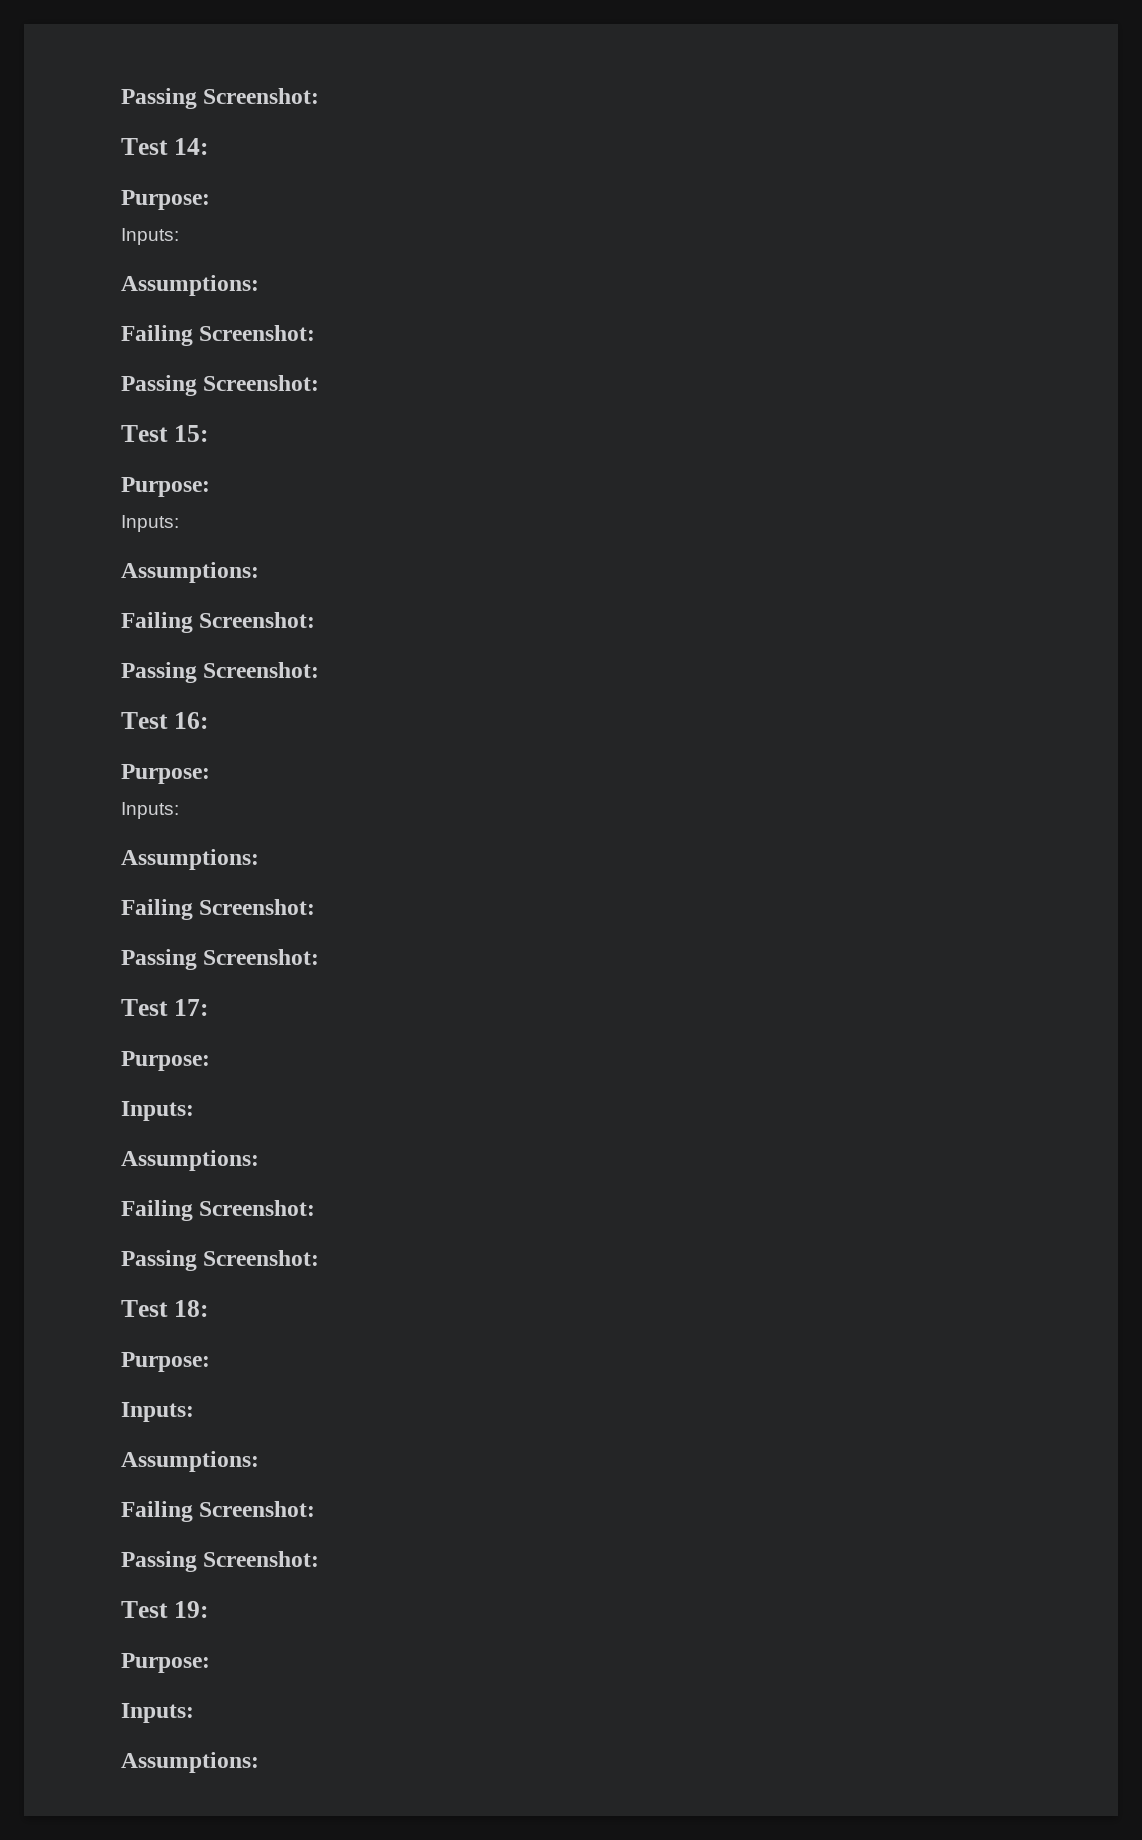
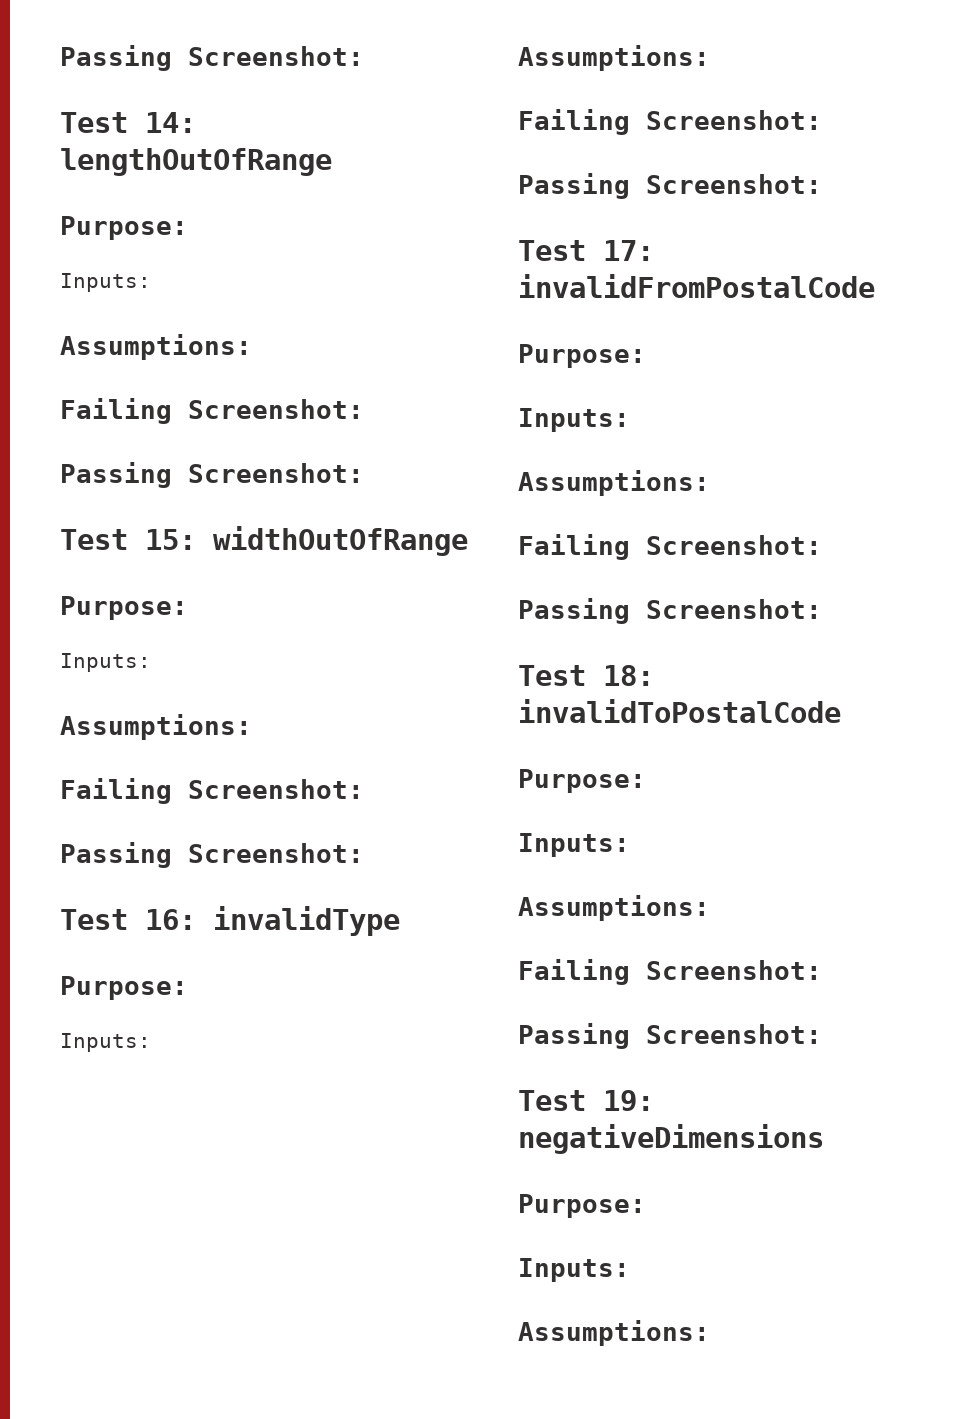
- Test 14:
+ Test 14: lengthOutOfRange
- Test 15:
+ Test 15: widthOutOfRange
- Test 16:
+ Test 16: invalidType
- Test 17:
+ Test 17: invalidFromPostalCode
- Test 18:
+ Test 18: invalidToPostalCode
- Test 19:
+ Test 19: negativeDimensions

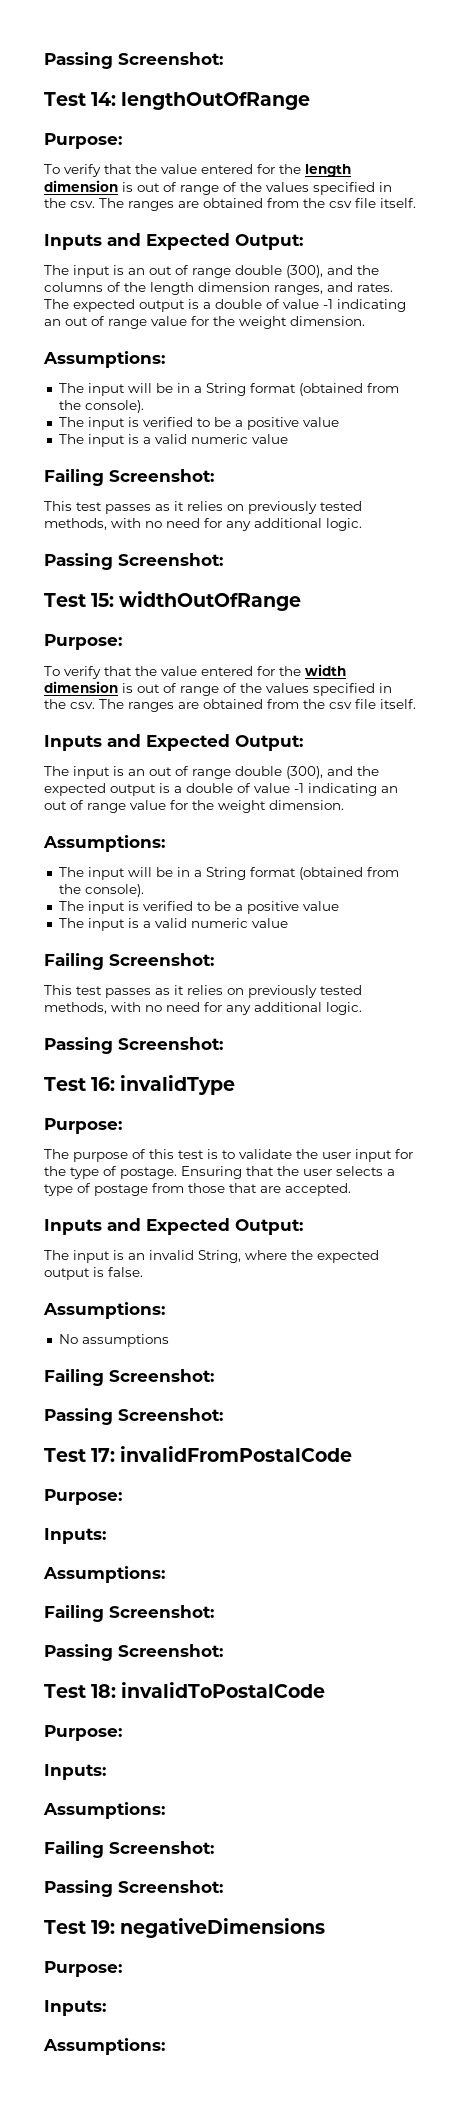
  Test 14: lengthOutOfRange
  Purpose:
- Inputs:
+ To verify that the value entered for the length dimension is out of range of the values specified in the csv. The ranges are obtained from the csv file itself.
+ Inputs and Expected Output:
+ The input is an out of range double (300), and the columns of the length dimension ranges, and rates. The expected output is a double of value -1 indicating an out of range value for the weight dimension.
  Assumptions:
+ The input will be in a String format (obtained from the console).
+ The input is verified to be a positive value
+ The input is a valid numeric value
  Failing Screenshot:
+ This test passes as it relies on previously tested methods, with no need for any additional logic.
  Test 15: widthOutOfRange
  Purpose:
- Inputs:
+ To verify that the value entered for the width dimension is out of range of the values specified in the csv. The ranges are obtained from the csv file itself.
+ Inputs and Expected Output:
+ The input is an out of range double (300), and the expected output is a double of value -1 indicating an out of range value for the weight dimension.
  Assumptions:
+ The input will be in a String format (obtained from the console).
+ The input is verified to be a positive value
+ The input is a valid numeric value
  Failing Screenshot:
+ This test passes as it relies on previously tested methods, with no need for any additional logic.
  Test 16: invalidType
  Purpose:
- Inputs:
+ The purpose of this test is to validate the user input for the type of postage. Ensuring that the user selects a type of postage from those that are accepted.
+ Inputs and Expected Output:
+ The input is an invalid String, where the expected output is false.
  Assumptions:
+ No assumptions

